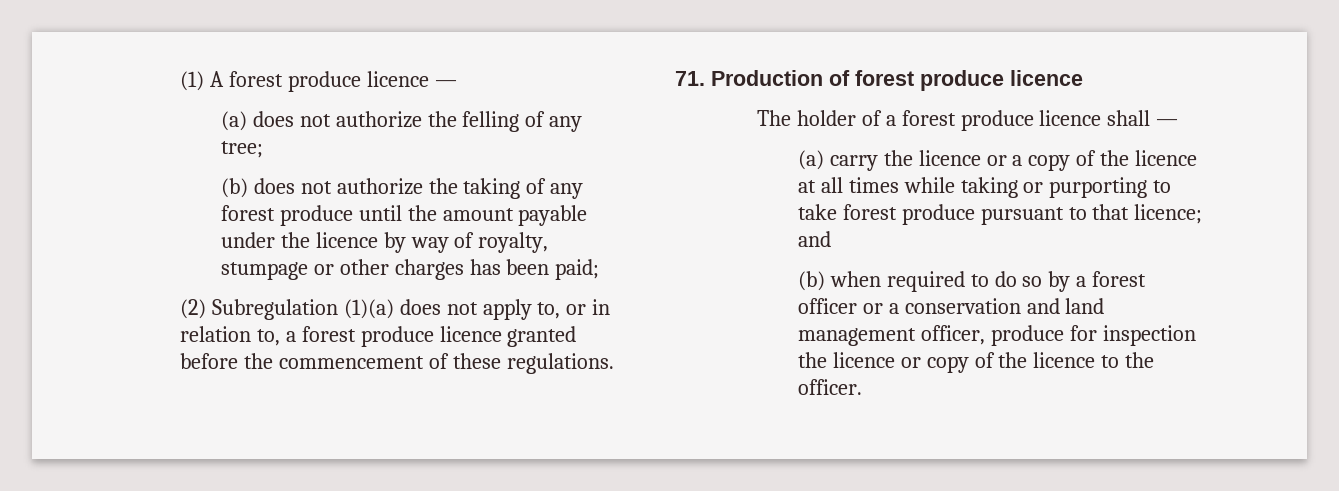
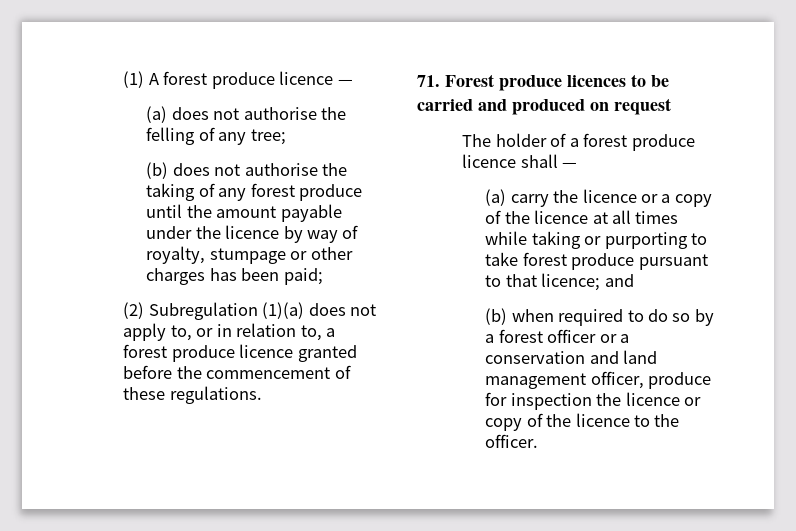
- (a) does not authorize the felling of any tree;
+ (a) does not authorise the felling of any tree;
- (b) does not authorize the taking of any forest produce until the amount payable under the licence by way of royalty, stumpage or other charges has been paid;
+ (b) does not authorise the taking of any forest produce until the amount payable under the licence by way of royalty, stumpage or other charges has been paid;
- 71. Production of forest produce licence
+ 71. Forest produce licences to be carried and produced on request

